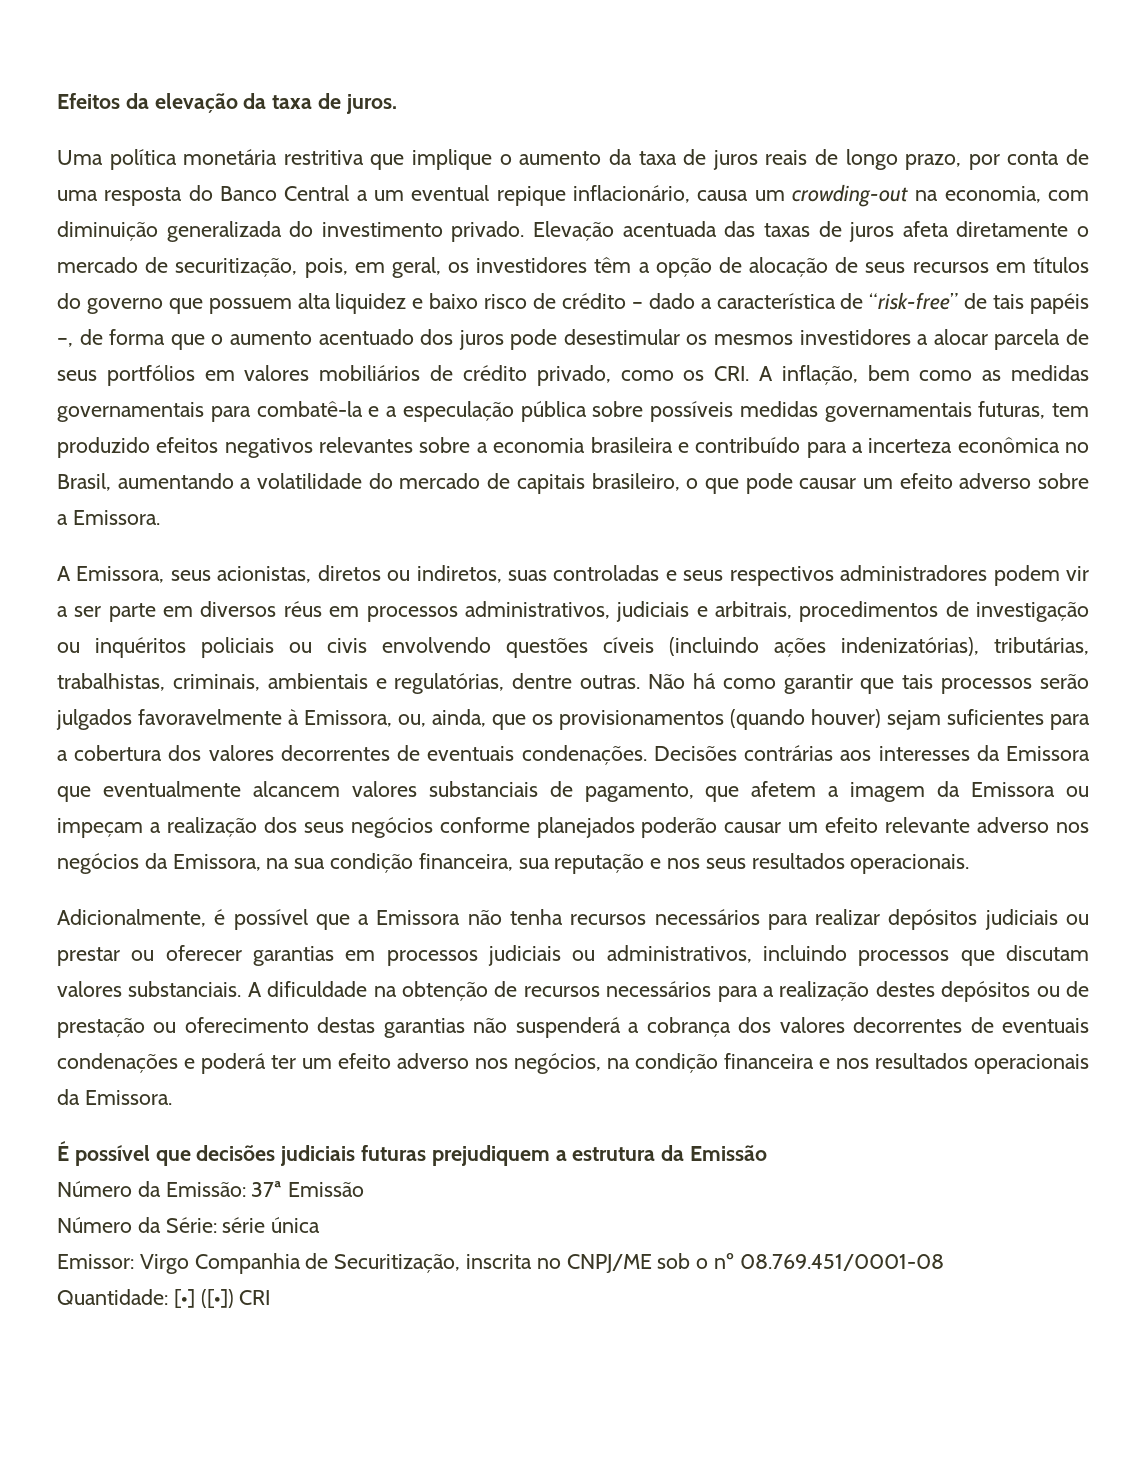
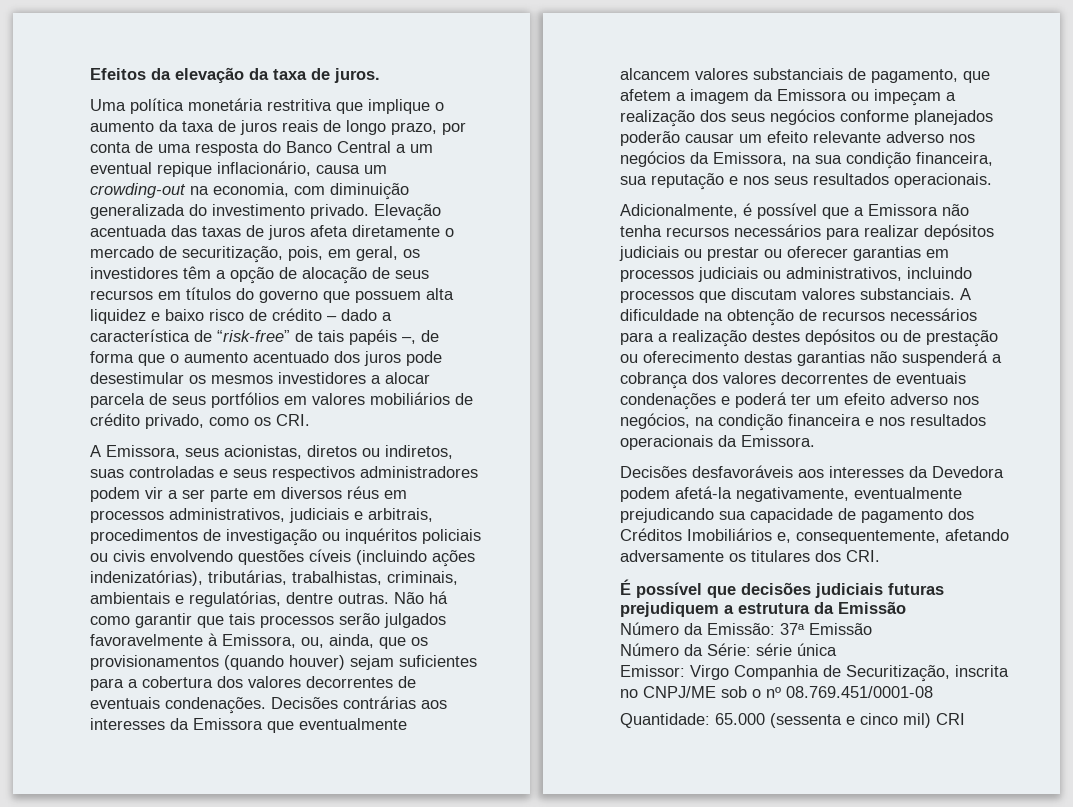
- Elevação acentuada das taxas de juros afeta diretamente o mercado de securitização, pois, em geral, os investidores têm a opção de alocação de seus recursos em títulos do governo que possuem alta liquidez e baixo risco de crédito – dado a característica de “risk-free” de tais papéis –, de forma que o aumento acentuado dos juros pode desestimular os mesmos investidores a alocar parcela de seus portfólios em valores mobiliários de crédito privado, como os CRI. A inflação, bem como as medidas governamentais para combatê-la e a especulação pública sobre possíveis medidas governamentais futuras, tem produzido efeitos negativos relevantes sobre a economia brasileira e contribuído para a incerteza econômica no Brasil, aumentando a volatilidade do mercado de capitais brasileiro, o que pode causar um efeito adverso sobre a Emissora.
+ Elevação acentuada das taxas de juros afeta diretamente o mercado de securitização, pois, em geral, os investidores têm a opção de alocação de seus recursos em títulos do governo que possuem alta liquidez e baixo risco de crédito – dado a característica de “risk-free” de tais papéis –, de forma que o aumento acentuado dos juros pode desestimular os mesmos investidores a alocar parcela de seus portfólios em valores mobiliários de crédito privado, como os CRI.
+ Decisões desfavoráveis aos interesses da Devedora podem afetá-la negativamente, eventualmente prejudicando sua capacidade de pagamento dos Créditos Imobiliários e, consequentemente, afetando adversamente os titulares dos CRI.
- Quantidade: [•] ([•]) CRI
+ Quantidade: 65.000 (sessenta e cinco mil) CRI

